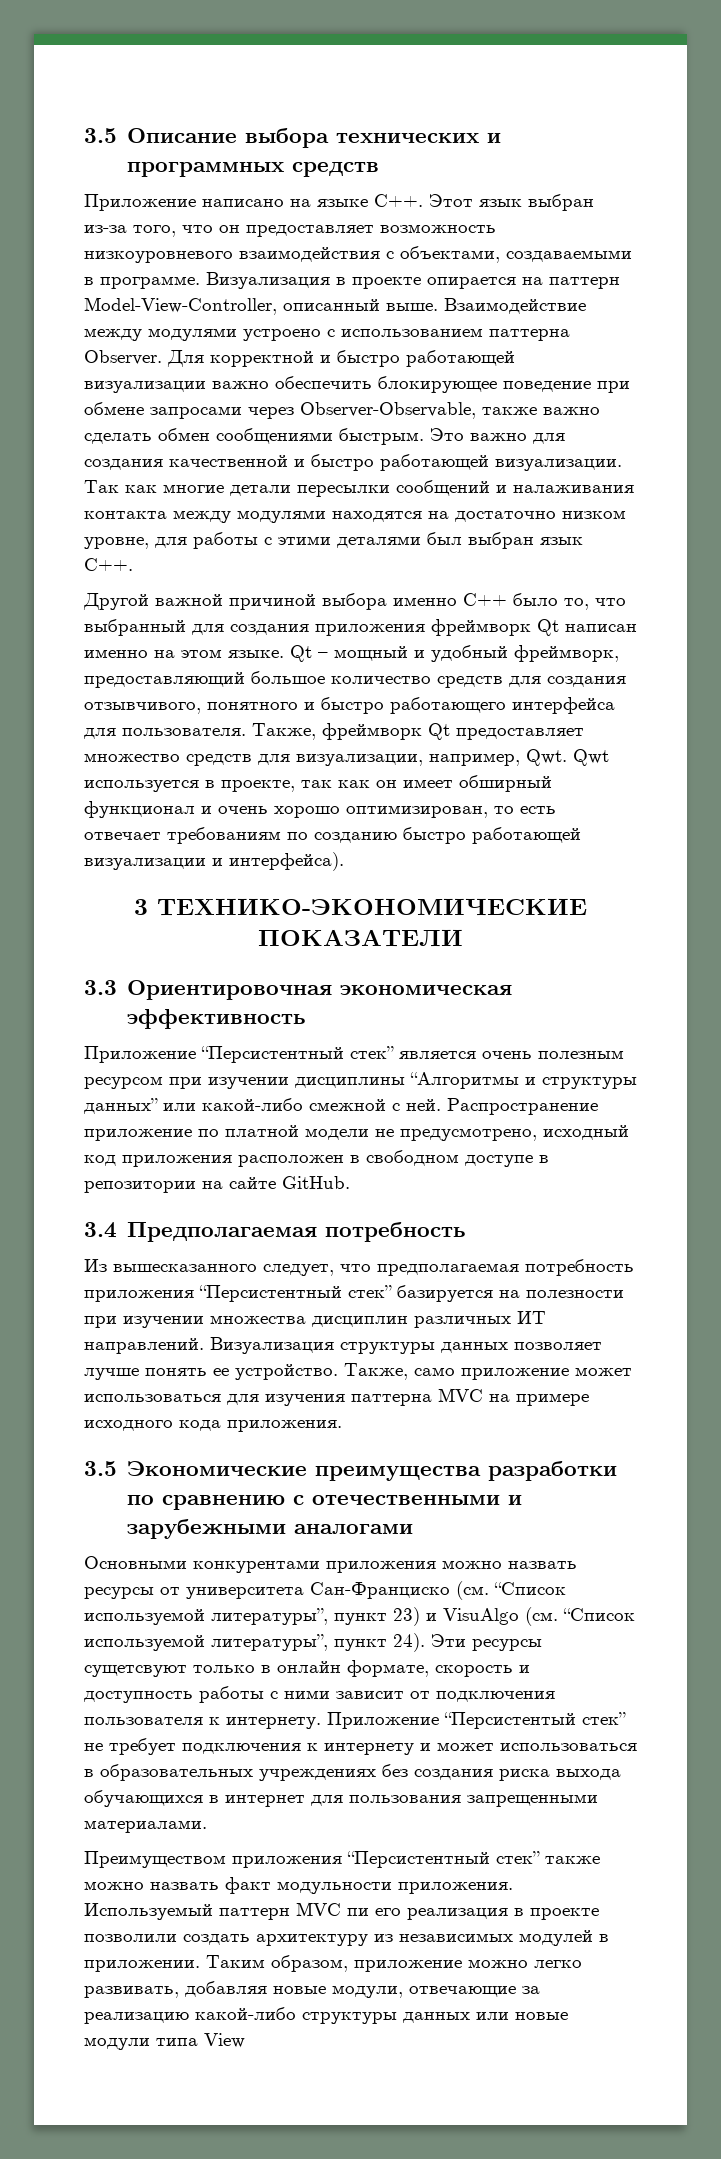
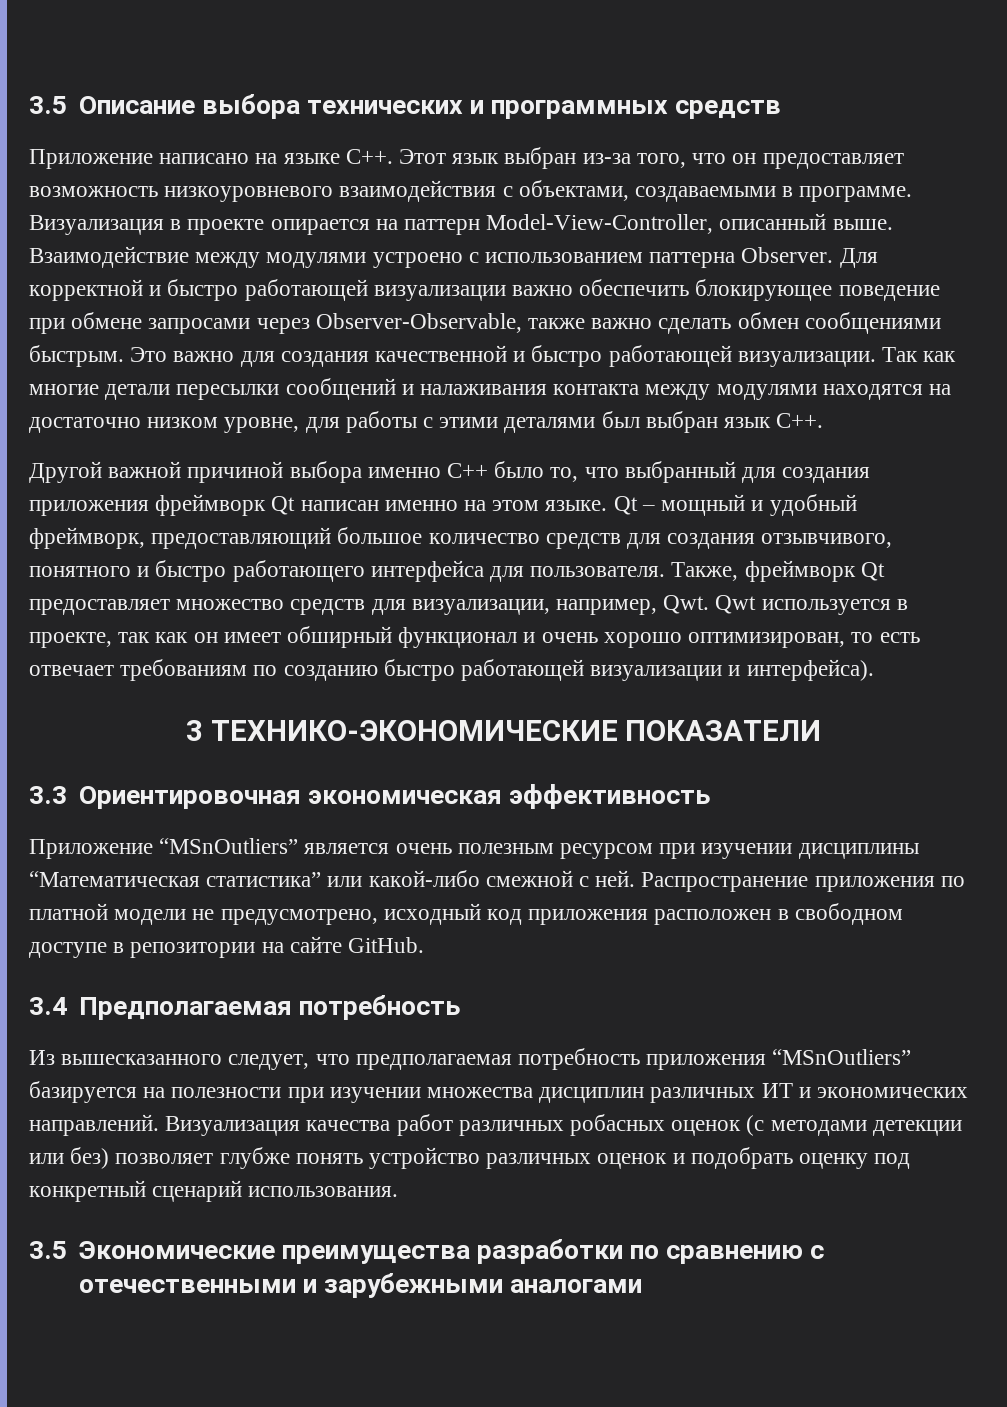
- Приложение “Персистентный стек” является очень полезным ресурсом при изучении дисциплины “Алгоритмы и структуры данных” или какой-либо смежной с ней.
+ Приложение “MSnOutliers” является очень полезным ресурсом при изучении дисциплины “Математическая статистика” или какой-либо смежной с ней.
- Распространение приложение по платной модели не предусмотрено, исходный код приложения расположен в свободном доступе в репозитории на сайте GitHub.
+ Распространение приложения по платной модели не предусмотрено, исходный код приложения расположен в свободном доступе в репозитории на сайте GitHub.
- Из вышесказанного следует, что предполагаемая потребность приложения “Персистентный стек” базируется на полезности при изучении множества дисциплин различных ИТ направлений. Визуализация структуры данных позволяет лучше понять ее устройство. Также, само приложение может использоваться для изучения паттерна MVC на примере исходного кода приложения.
+ Из вышесказанного следует, что предполагаемая потребность приложения “MSnOutliers” базируется на полезности при изучении множества дисциплин различных ИТ и экономических направлений. Визуализация качества работ различных робасных оценок (с методами детекции или без) позволяет глубже понять устройство различных оценок и подобрать оценку под конкретный сценарий использования.
- Основными конкурентами приложения можно назвать ресурсы от университета Сан-Франциско (см. “Список используемой литературы”, пункт 23) и VisuAlgo (см. “Список используемой литературы”, пункт 24). Эти ресурсы сущетсвуют только в онлайн формате, скорость и доступность работы с ними зависит от подключения пользователя к интернету. Приложение “Персистентый стек” не требует подключения к интернету и может использоваться в образовательных учреждениях без создания риска выхода обучающихся в интернет для пользования запрещенными материалами.
- Преимуществом приложения “Персистентный стек” также можно назвать факт модульности приложения. Используемый паттерн MVC пи его реализация в проекте позволили создать архитектуру из независимых модулей в приложении. Таким образом, приложение можно легко развивать, добавляя новые модули, отвечающие за реализацию какой-либо структуры данных или новые модули типа View

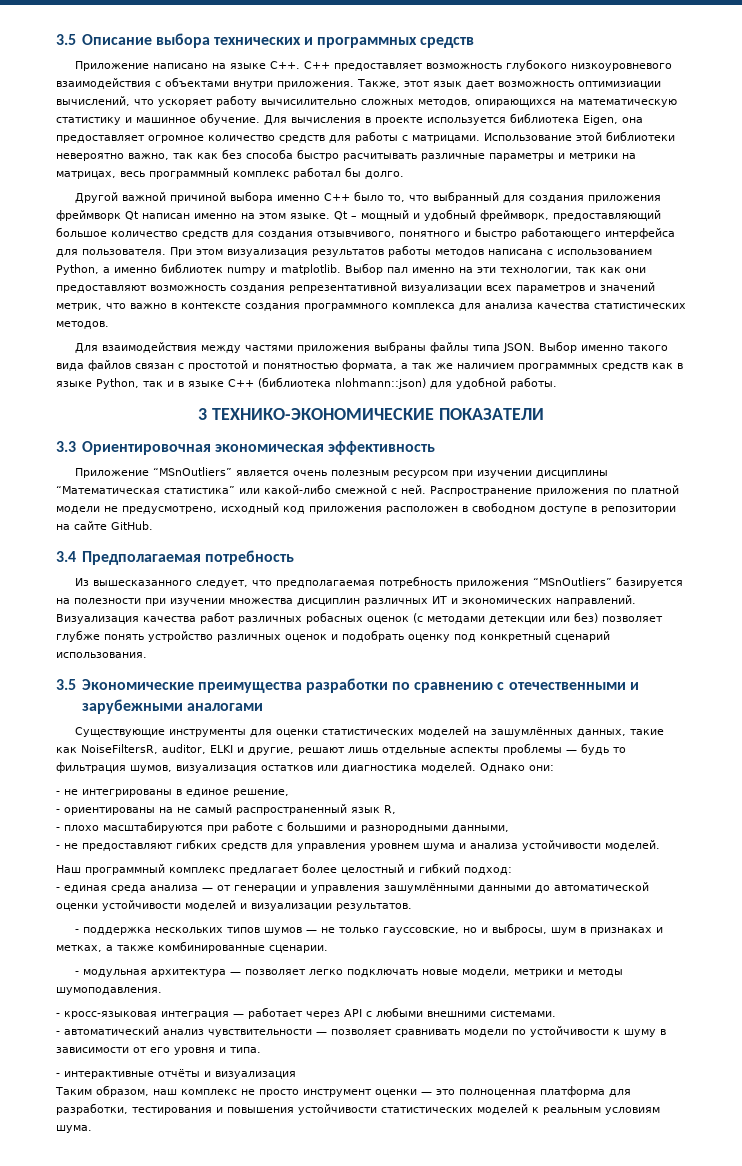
- Приложение написано на языке С++. Этот язык выбран из-за того, что он предоставляет возможность низкоуровневого взаимодействия с объектами, создаваемыми в программе. Визуализация в проекте опирается на паттерн Model-View-Controller, описанный выше. Взаимодействие между модулями устроено с использованием паттерна Observer. Для корректной и быстро работающей визуализации важно обеспечить блокирующее поведение при обмене запросами через Observer-Observable, также важно сделать обмен сообщениями быстрым. Это важно для создания качественной и быстро работающей визуализации. Так как многие детали пересылки сообщений и налаживания контакта между модулями находятся на достаточно низком уровне, для работы с этими деталями был выбран язык С++.
+ Приложение написано на языке С++. С++ предоставляет возможность глубокого низкоуровневого взаимодействия с объектами внутри приложения. Также, этот язык дает возможность оптимизиации вычислений, что ускоряет работу вычисилительно сложных методов, опирающихся на математическую статистику и машинное обучение. Для вычисления в проекте используется библиотека Eigen, она предоставляет огромное количество средств для работы с матрицами. Использование этой библиотеки невероятно важно, так как без способа быстро расчитывать различные параметры и метрики на матрицах, весь программный комплекс работал бы долго.
- Также, фреймворк Qt предоставляет множество средств для визуализации, например, Qwt. Qwt используется в проекте, так как он имеет обширный функционал и очень хорошо оптимизирован, то есть отвечает требованиям по созданию быстро работающей визуализации и интерфейса).
+ При этом визуализация результатов работы методов написана с использованием Python, а именно библиотек numpy и matplotlib. Выбор пал именно на эти технологии, так как они предоставляют возможность создания репрезентативной визуализации всех параметров и значений метрик, что важно в контексте создания программного комплекса для анализа качества статистических методов.
+ Для взаимодействия между частями приложения выбраны файлы типа JSON. Выбор именно такого вида файлов связан с простотой и понятностью формата, а так же наличием программных средств как в языке Python, так и в языке C++ (библиотека nlohmann::json) для удобной работы.
+ Существующие инструменты для оценки статистических моделей на зашумлённых данных, такие как NoiseFiltersR, auditor, ELKI и другие, решают лишь отдельные аспекты проблемы — будь то фильтрация шумов, визуализация остатков или диагностика моделей. Однако они:
+ - не интегрированы в единое решение,
+ - ориентированы на не самый распространенный язык R,
+ - плохо масштабируются при работе с большими и разнородными данными,
+ - не предоставляют гибких средств для управления уровнем шума и анализа устойчивости моделей.
+ Наш программный комплекс предлагает более целостный и гибкий подход:
+ - единая среда анализа — от генерации и управления зашумлёнными данными до автоматической оценки устойчивости моделей и визуализации результатов.
+ - поддержка нескольких типов шумов — не только гауссовские, но и выбросы, шум в признаках и метках, а также комбинированные сценарии.
+ - модульная архитектура — позволяет легко подключать новые модели, метрики и методы шумоподавления.
+ - кросс-языковая интеграция — работает через API с любыми внешними системами.
+ - автоматический анализ чувствительности — позволяет сравнивать модели по устойчивости к шуму в зависимости от его уровня и типа.
+ - интерактивные отчёты и визуализация
+ Таким образом, наш комплекс не просто инструмент оценки — это полноценная платформа для разработки, тестирования и повышения устойчивости статистических моделей к реальным условиям шума.

